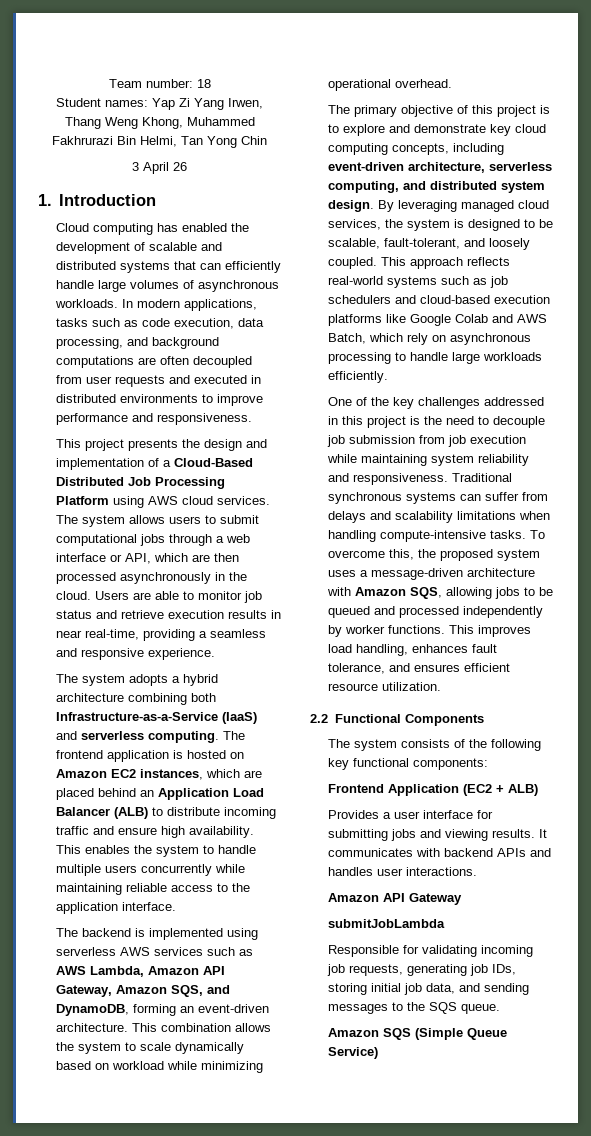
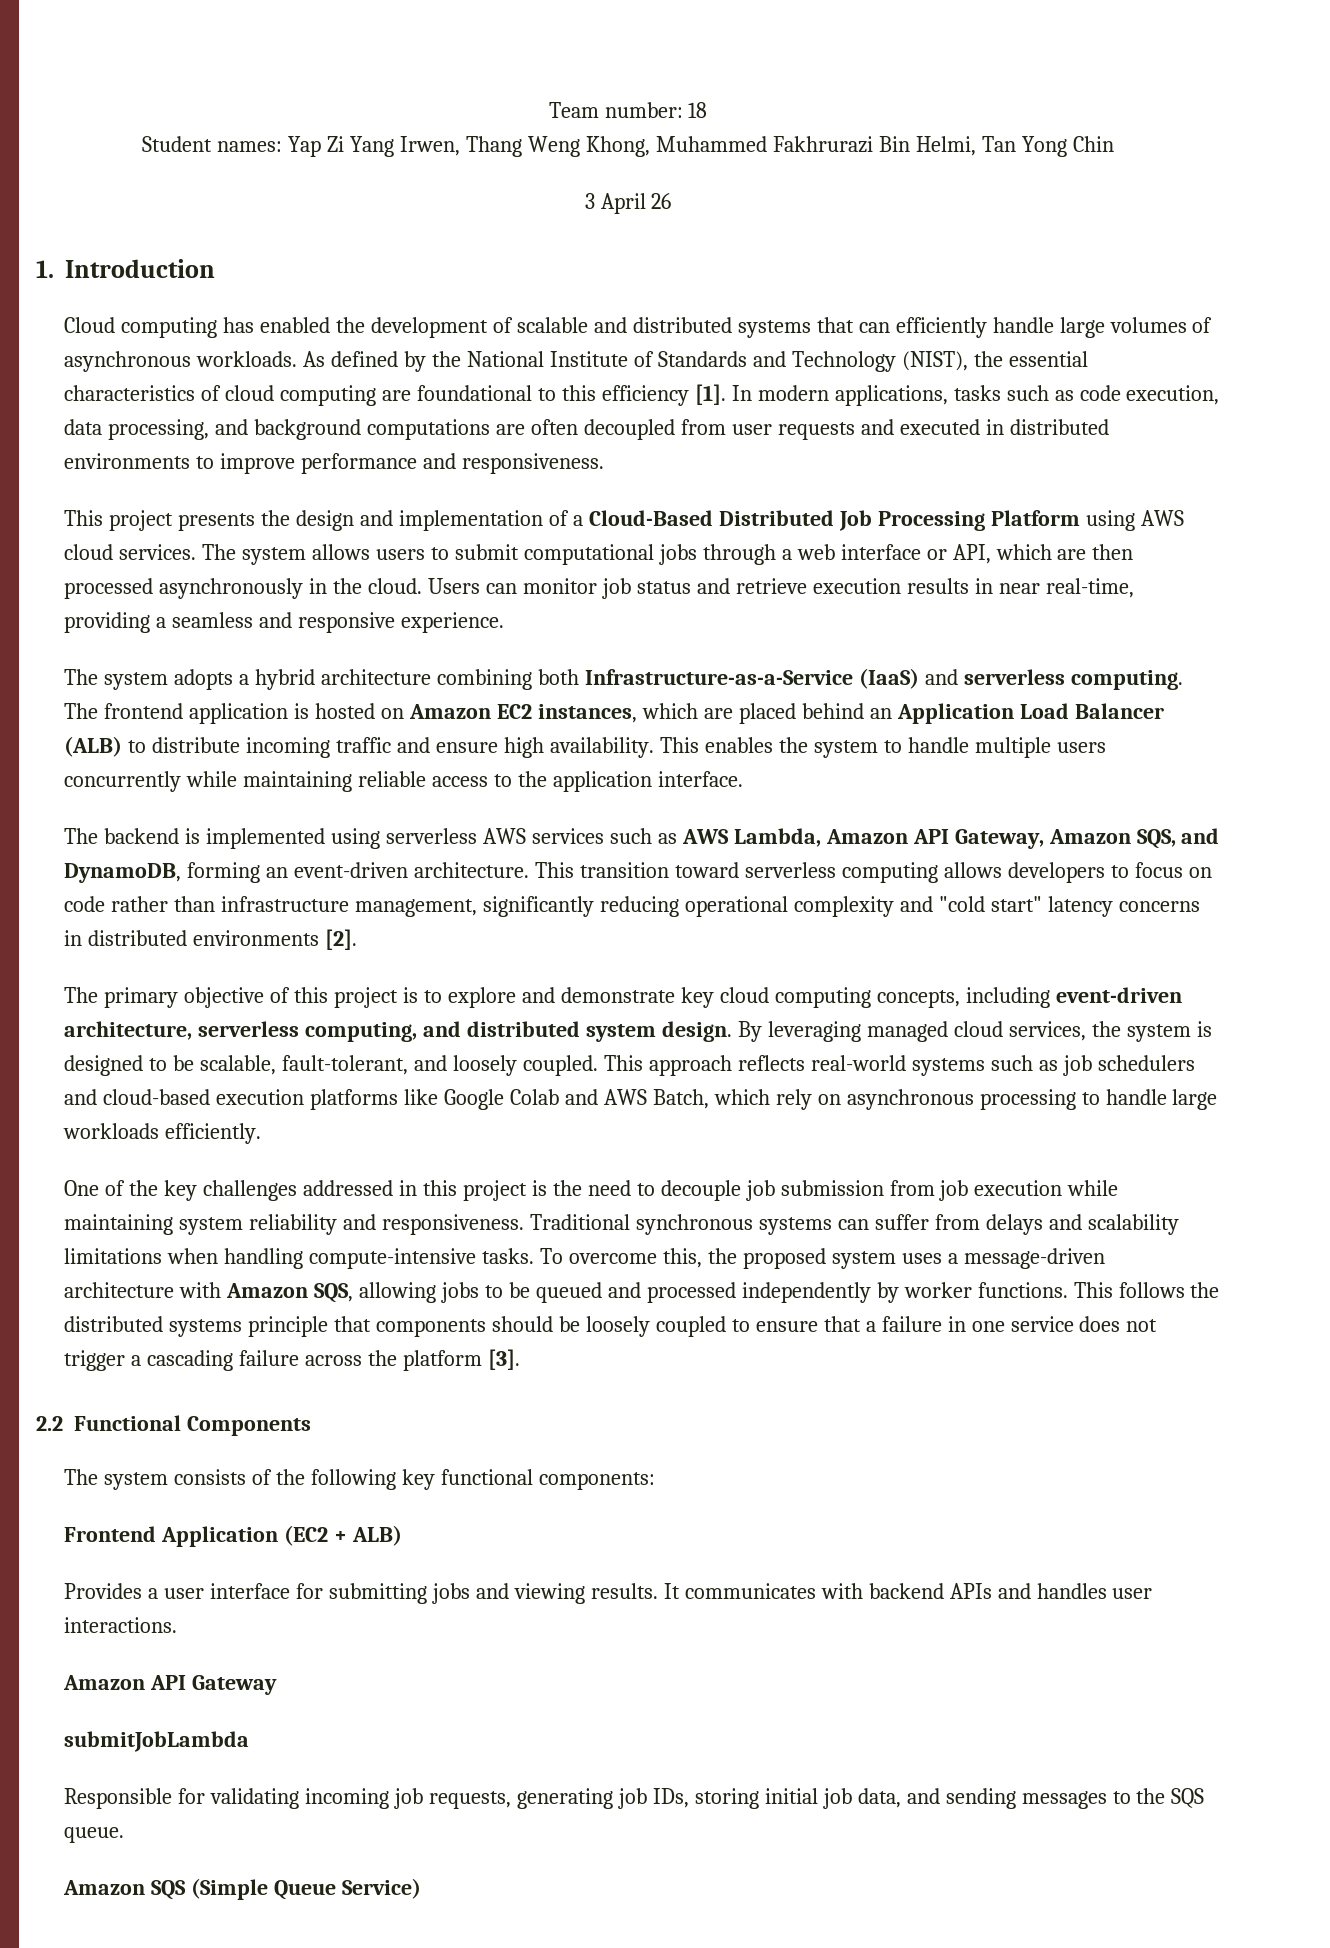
+ As defined by the National Institute of Standards and Technology (NIST), the essential characteristics of cloud computing are foundational to this efficiency [1].
- Users are able to monitor job status and retrieve execution results in near real-time, providing a seamless and responsive experience.
+ Users can monitor job status and retrieve execution results in near real-time, providing a seamless and responsive experience.
- This combination allows the system to scale dynamically based on workload while minimizing operational overhead.
+ This transition toward serverless computing allows developers to focus on code rather than infrastructure management, significantly reducing operational complexity and "cold start" latency concerns in distributed environments [2].
- This improves load handling, enhances fault tolerance, and ensures efficient resource utilization.
+ This follows the distributed systems principle that components should be loosely coupled to ensure that a failure in one service does not trigger a cascading failure across the platform [3].

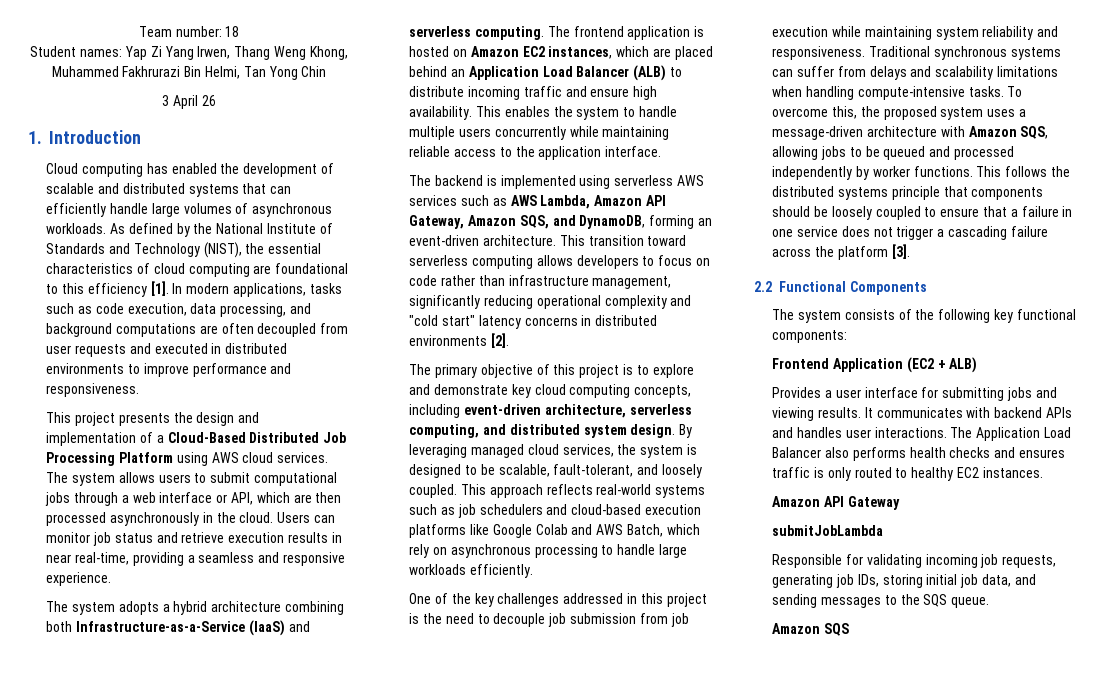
+ The Application Load Balancer also performs health checks and ensures traffic is only routed to healthy EC2 instances.
- Amazon SQS (Simple Queue Service)
+ Amazon SQS

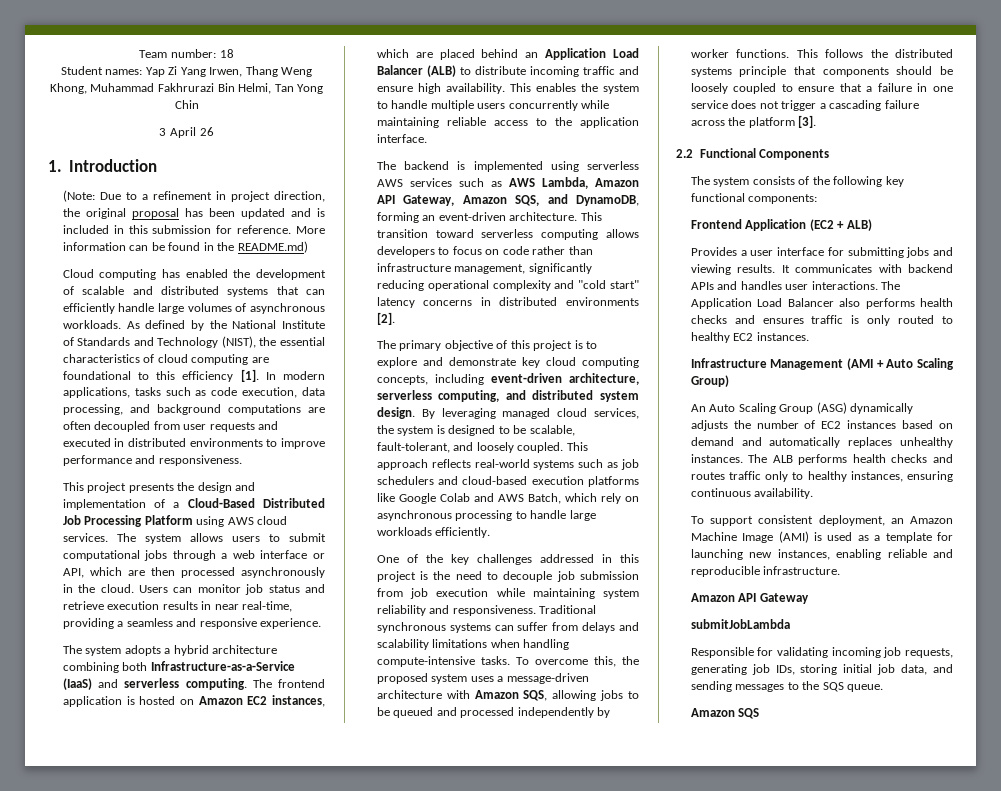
- Student names: Yap Zi Yang Irwen, Thang Weng Khong, Muhammed Fakhrurazi Bin Helmi, Tan Yong Chin
+ Student names: Yap Zi Yang Irwen, Thang Weng Khong, Muhammad Fakhrurazi Bin Helmi, Tan Yong Chin
+ (Note: Due to a refinement in project direction, the original proposal has been updated and is included in this submission for reference. More information can be found in the README.md)
+ Infrastructure Management (AMI + Auto Scaling Group)
+ An Auto Scaling Group (ASG) dynamically adjusts the number of EC2 instances based on demand and automatically replaces unhealthy instances. The ALB performs health checks and routes traffic only to healthy instances, ensuring continuous availability.
+ To support consistent deployment, an Amazon Machine Image (AMI) is used as a template for launching new instances, enabling reliable and reproducible infrastructure.

